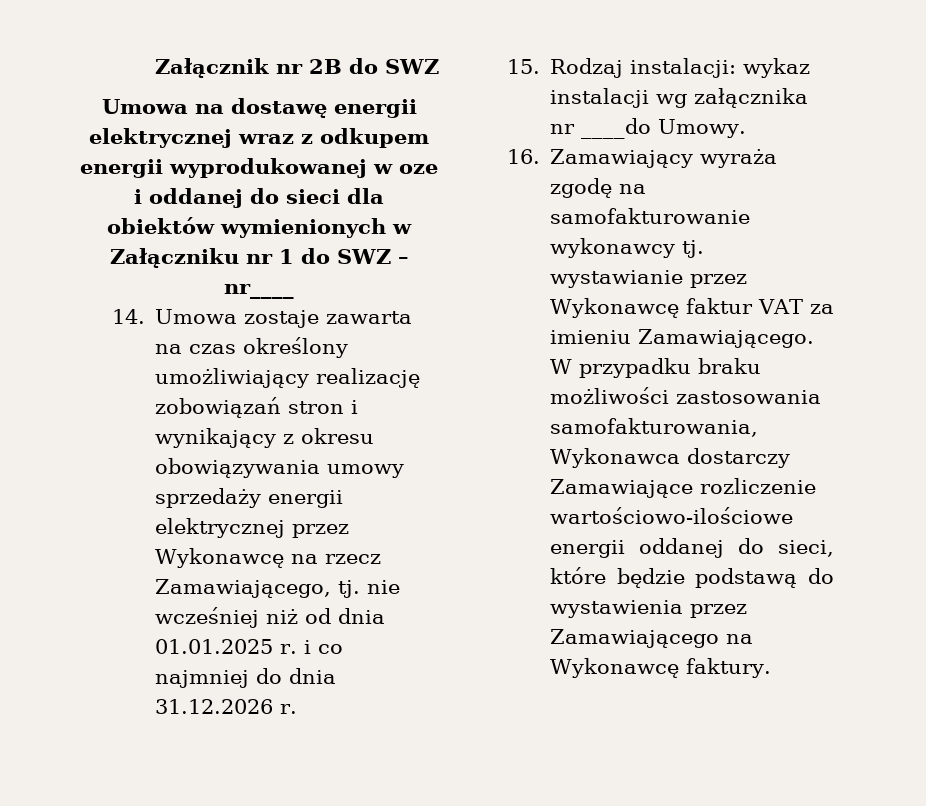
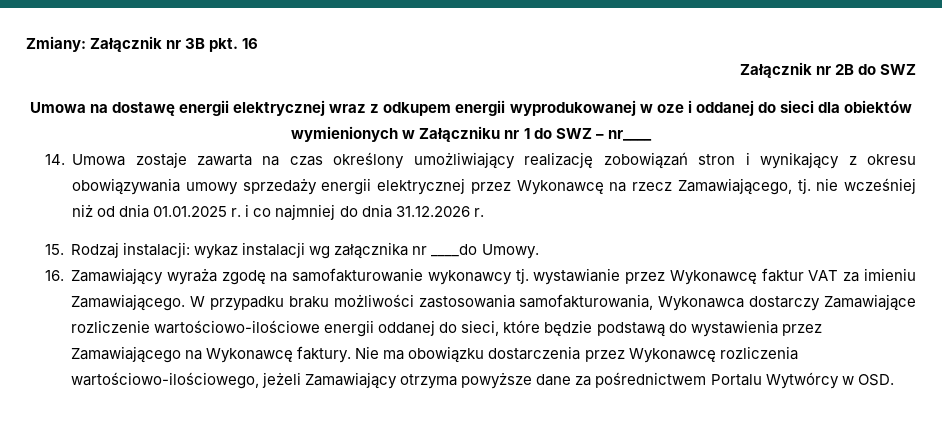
+ Zmiany: Załącznik nr 3B pkt. 16
+ Nie ma obowiązku dostarczenia przez Wykonawcę rozliczenia wartościowo-ilościowego, jeżeli Zamawiający otrzyma powyższe dane za pośrednictwem Portalu Wytwórcy w OSD.

